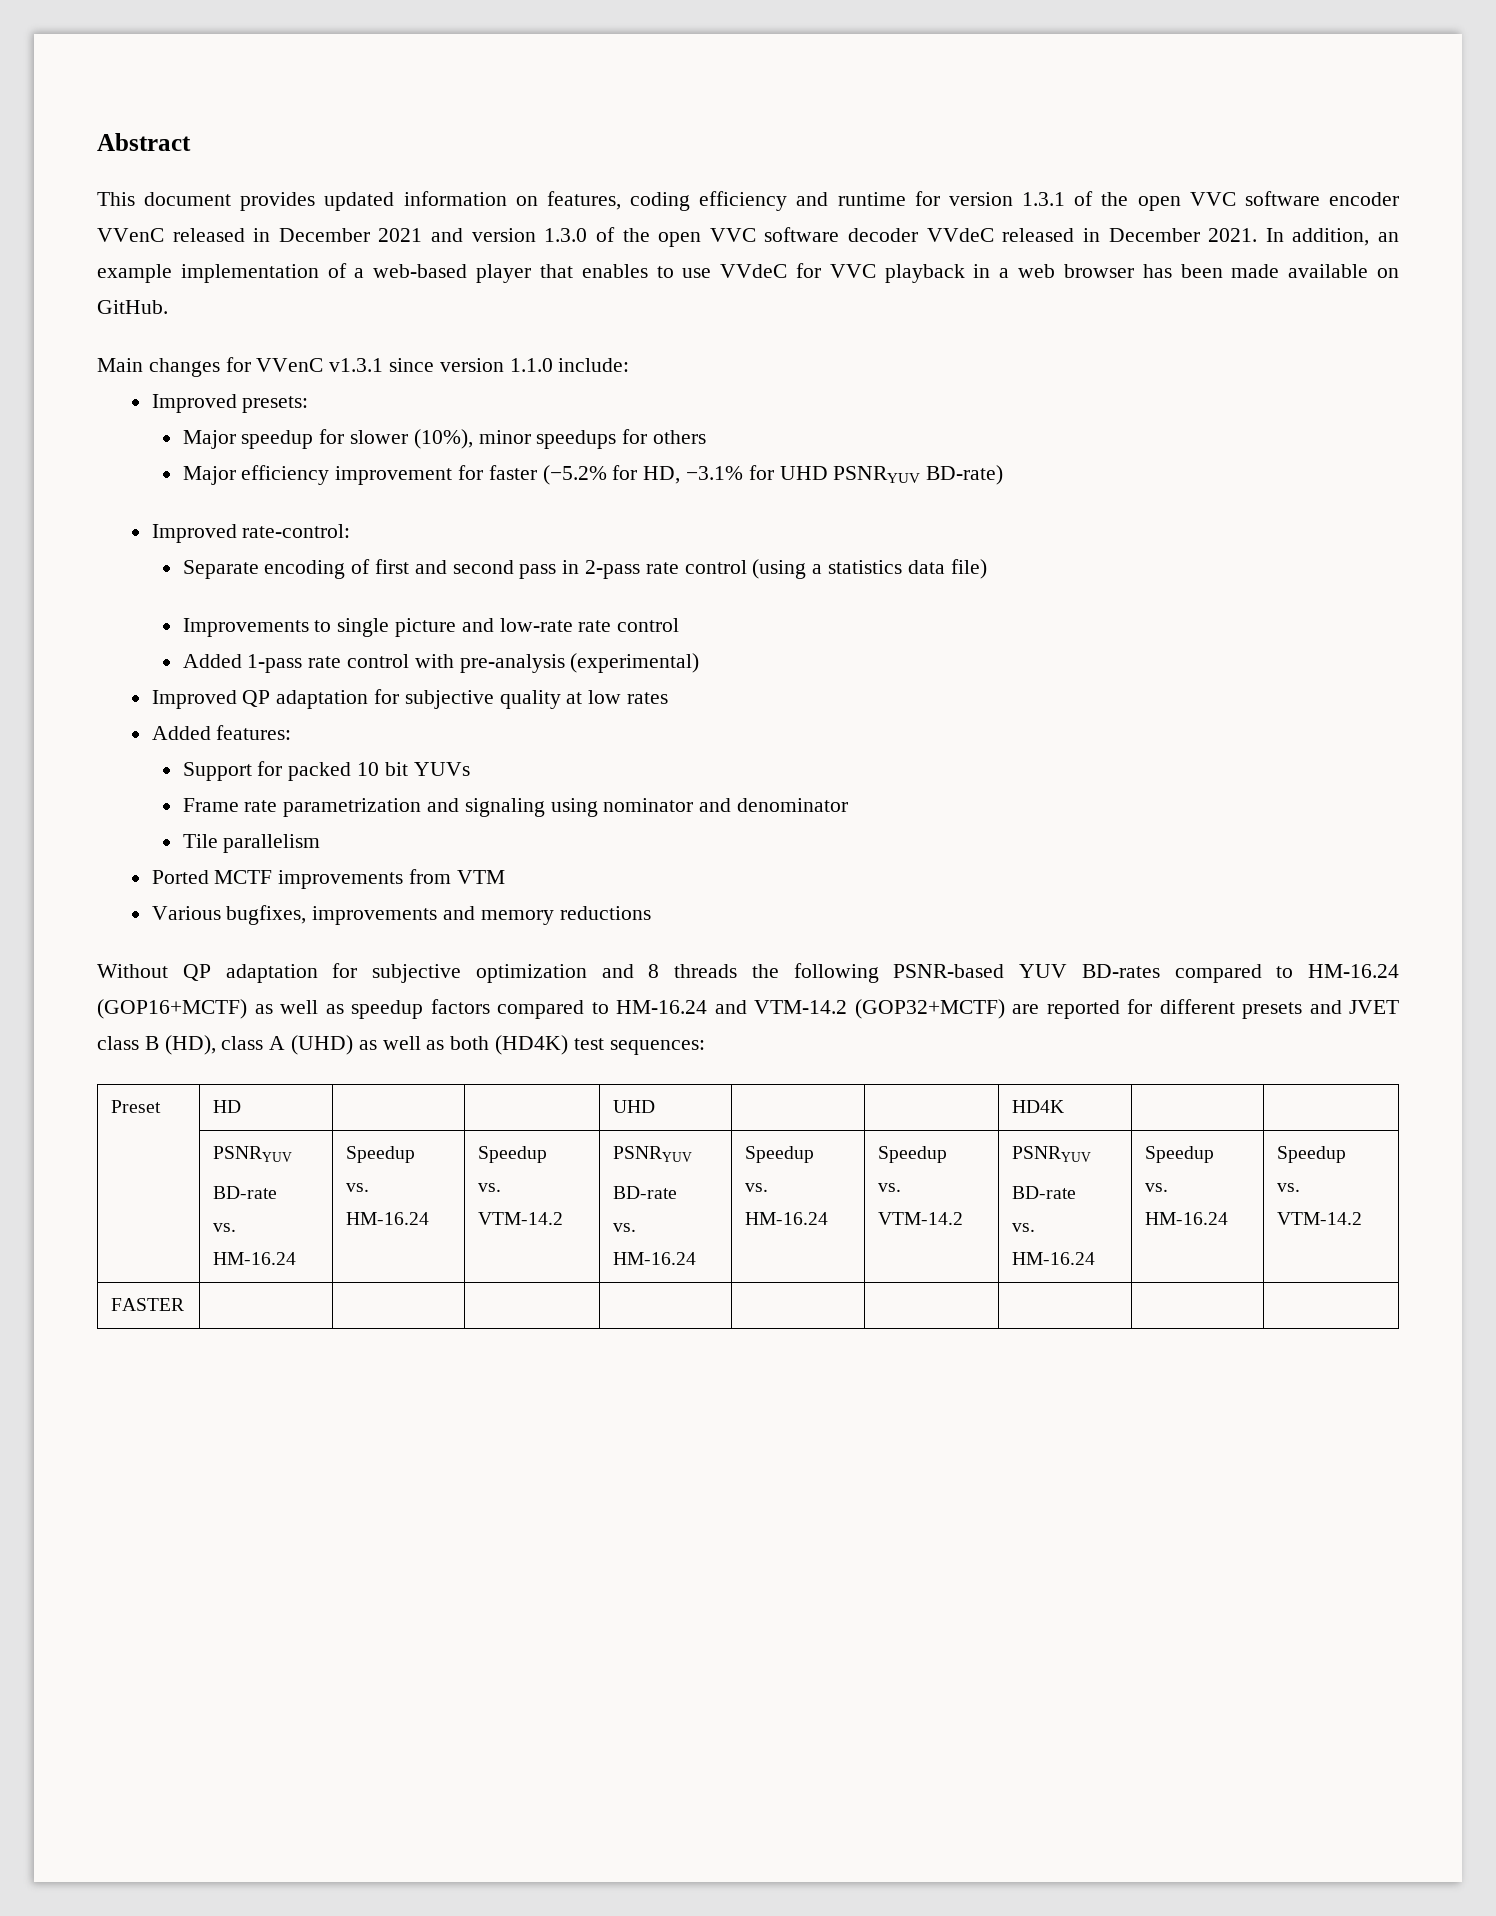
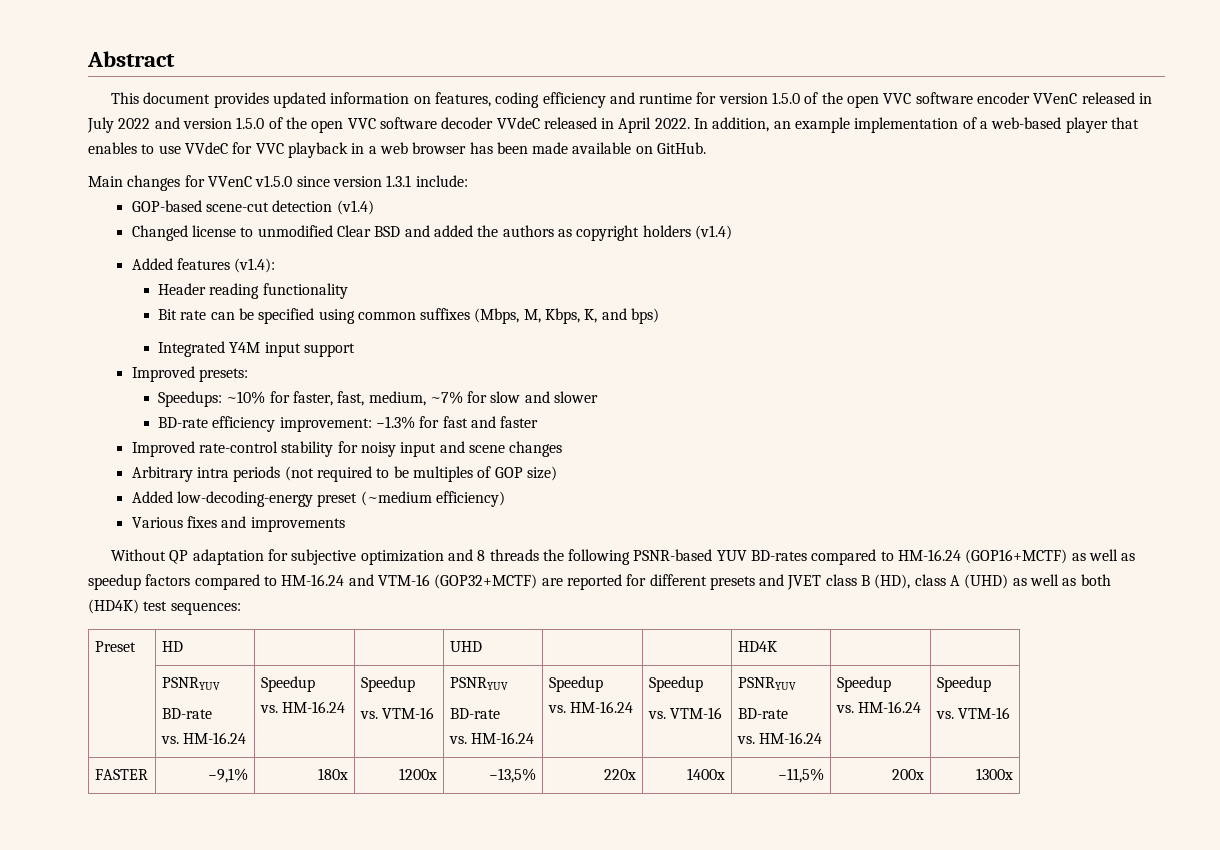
- This document provides updated information on features, coding efficiency and runtime for version 1.3.1 of the open VVC software encoder VVenC released in December 2021 and version 1.3.0 of the open VVC software decoder VVdeC released in December 2021.
+ This document provides updated information on features, coding efficiency and runtime for version 1.5.0 of the open VVC software encoder VVenC released in July 2022 and version 1.5.0 of the open VVC software decoder VVdeC released in April 2022.
- Main changes for VVenC v1.3.1 since version 1.1.0 include:
+ Main changes for VVenC v1.5.0 since version 1.3.1 include:
+ GOP-based scene-cut detection (v1.4)
+ Changed license to unmodified Clear BSD and added the authors as copyright holders (v1.4)
+ Added features (v1.4):
+ Header reading functionality
+ Bit rate can be specified using common suffixes (Mbps, M, Kbps, K, and bps)
+ Integrated Y4M input support
  Improved presets:
- Major speedup for slower (10%), minor speedups for others
- Major efficiency improvement for faster (−5.2% for HD, −3.1% for UHD PSNRYUV BD-rate)
- Improved rate-control:
- Separate encoding of first and second pass in 2-pass rate control (using a statistics data file)
- Improvements to single picture and low-rate rate control
- Added 1-pass rate control with pre-analysis (experimental)
- Improved QP adaptation for subjective quality at low rates
- Added features:
- Support for packed 10 bit YUVs
- Frame rate parametrization and signaling using nominator and denominator
- Tile parallelism
- Ported MCTF improvements from VTM
+ Speedups: ~10% for faster, fast, medium, ~7% for slow and slower
+ BD-rate efficiency improvement: −1.3% for fast and faster
+ Improved rate-control stability for noisy input and scene changes
+ Arbitrary intra periods (not required to be multiples of GOP size)
+ Added low-decoding-energy preset (~medium efficiency)
- Various bugfixes, improvements and memory reductions
+ Various fixes and improvements
- Without QP adaptation for subjective optimization and 8 threads the following PSNR-based YUV BD-rates compared to HM-16.24 (GOP16+MCTF) as well as speedup factors compared to HM-16.24 and VTM-14.2 (GOP32+MCTF) are reported for different presets and JVET class B (HD), class A (UHD) as well as both (HD4K) test sequences:
+ Without QP adaptation for subjective optimization and 8 threads the following PSNR-based YUV BD-rates compared to HM-16.24 (GOP16+MCTF) as well as speedup factors compared to HM-16.24 and VTM-16 (GOP32+MCTF) are reported for different presets and JVET class B (HD), class A (UHD) as well as both (HD4K) test sequences:
  Preset | HD | | | UHD | | | HD4K | |
  | PSNRYUV
  BD-rate
  vs. HM-16.24 | Speedup
  vs. HM-16.24 | Speedup
- vs. VTM-14.2 | PSNRYUV
+ vs. VTM-16 | PSNRYUV
  BD-rate
  vs. HM-16.24 | Speedup
  vs. HM-16.24 | Speedup
- vs. VTM-14.2 | PSNRYUV
+ vs. VTM-16 | PSNRYUV
  BD-rate
  vs. HM-16.24 | Speedup
  vs. HM-16.24 | Speedup
- vs. VTM-14.2
+ vs. VTM-16
- FASTER | | | | | | | | |
+ FASTER | −9,1% | 180x | 1200x | −13,5% | 220x | 1400x | −11,5% | 200x | 1300x

